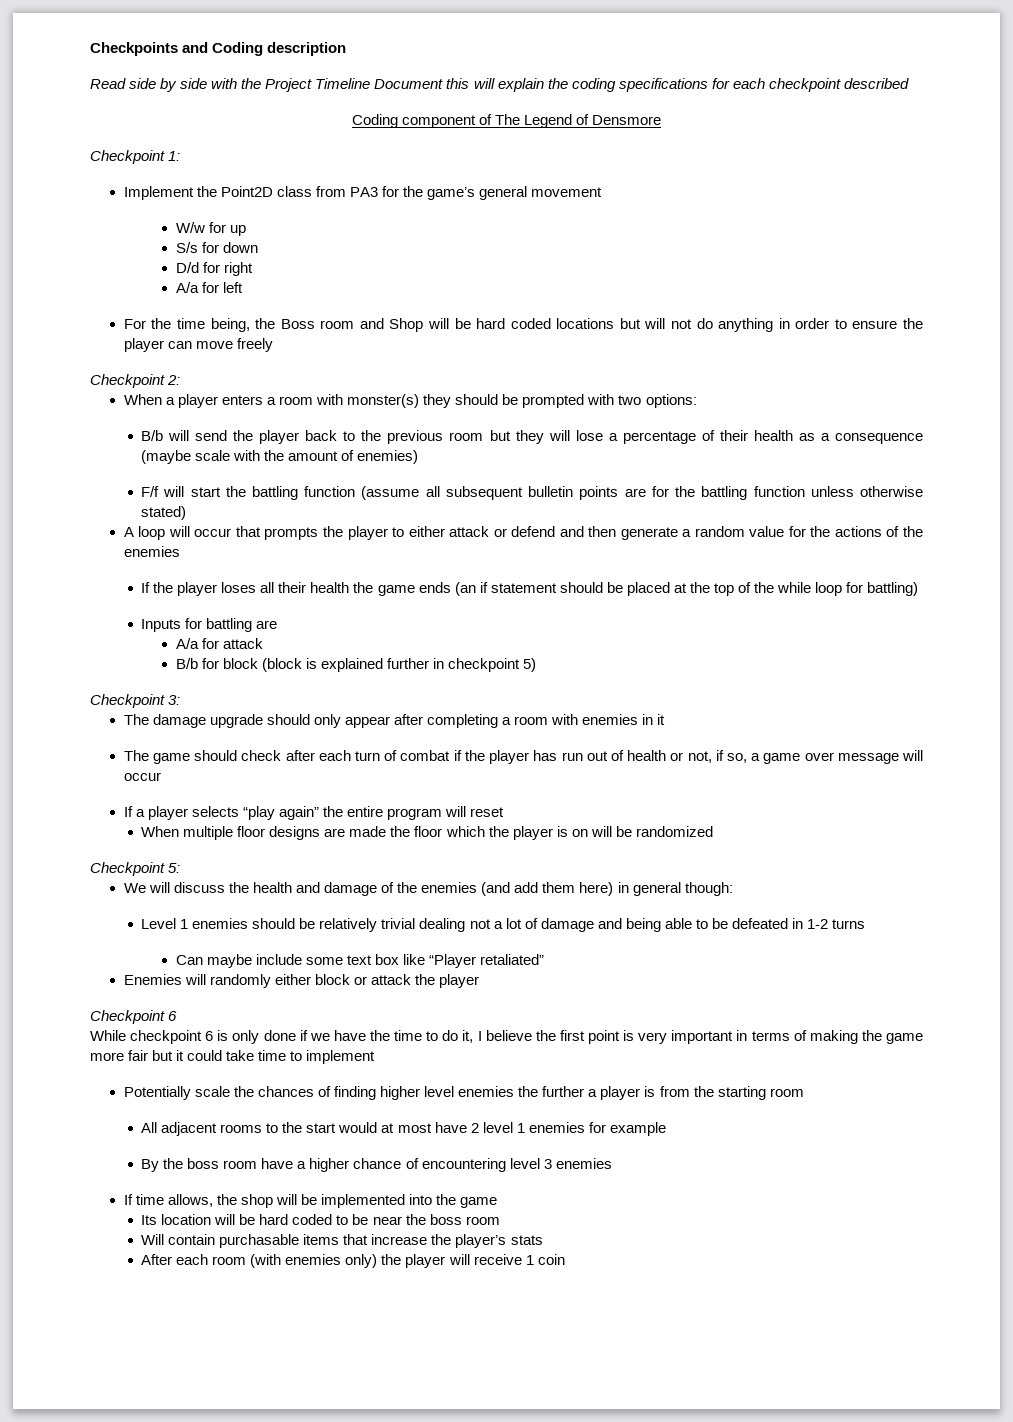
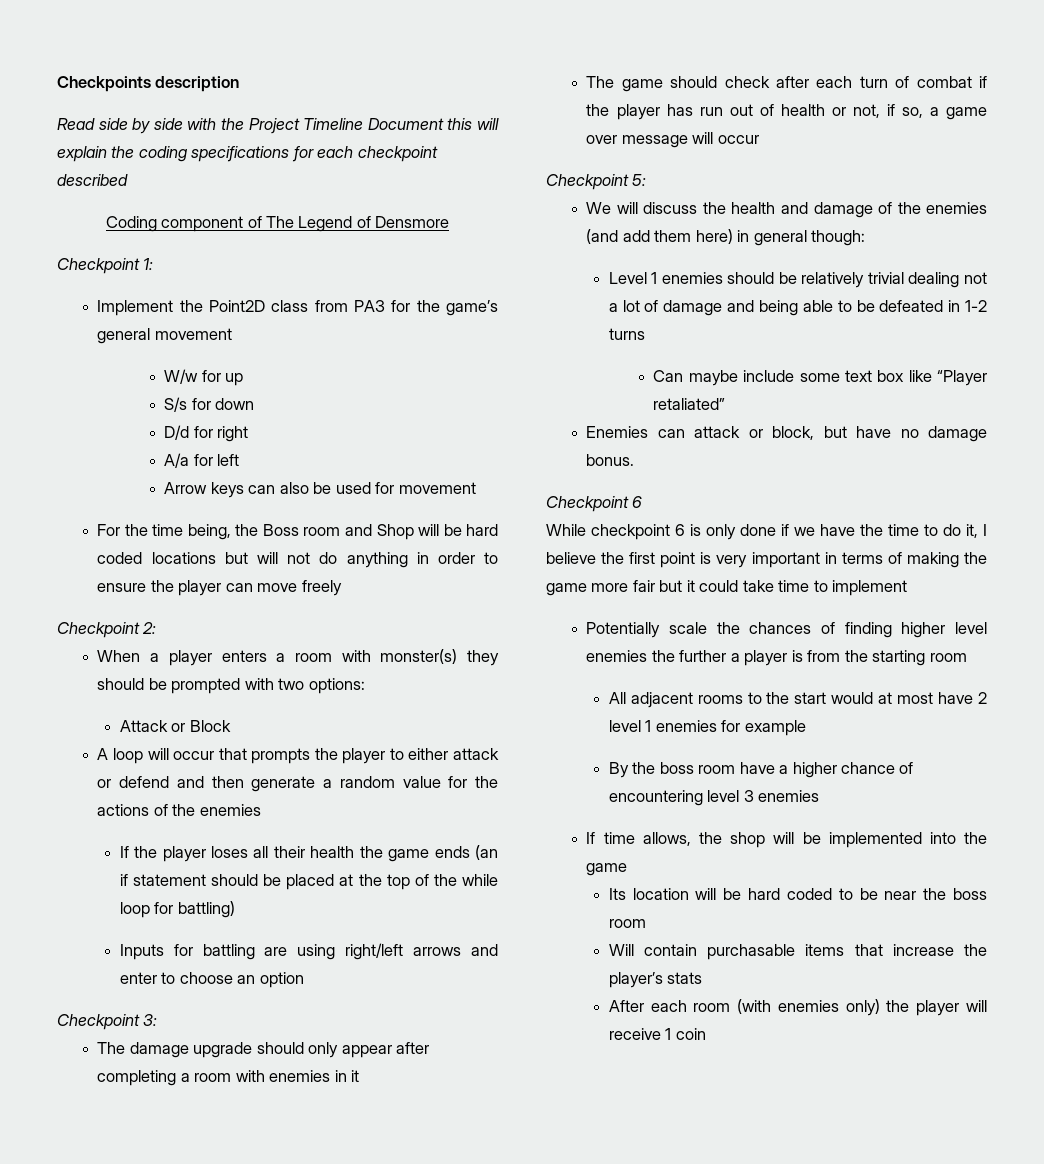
- Checkpoints and Coding description
+ Checkpoints description
+ Arrow keys can also be used for movement
- B/b will send the player back to the previous room but they will lose a percentage of their health as a consequence (maybe scale with the amount of enemies)
- F/f will start the battling function (assume all subsequent bulletin points are for the battling function unless otherwise stated)
+ Attack or Block
- Inputs for battling are
- A/a for attack
- B/b for block (block is explained further in checkpoint 5)
+ Inputs for battling are using right/left arrows and enter to choose an option
- If a player selects “play again” the entire program will reset
- When multiple floor designs are made the floor which the player is on will be randomized
- Enemies will randomly either block or attack the player
+ Enemies can attack or block, but have no damage bonus.

